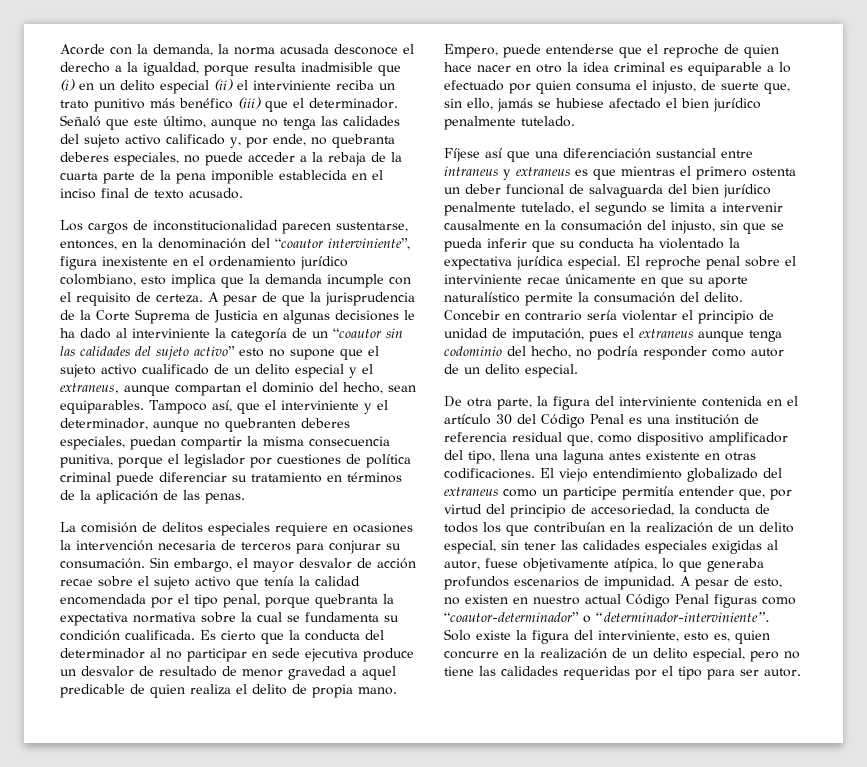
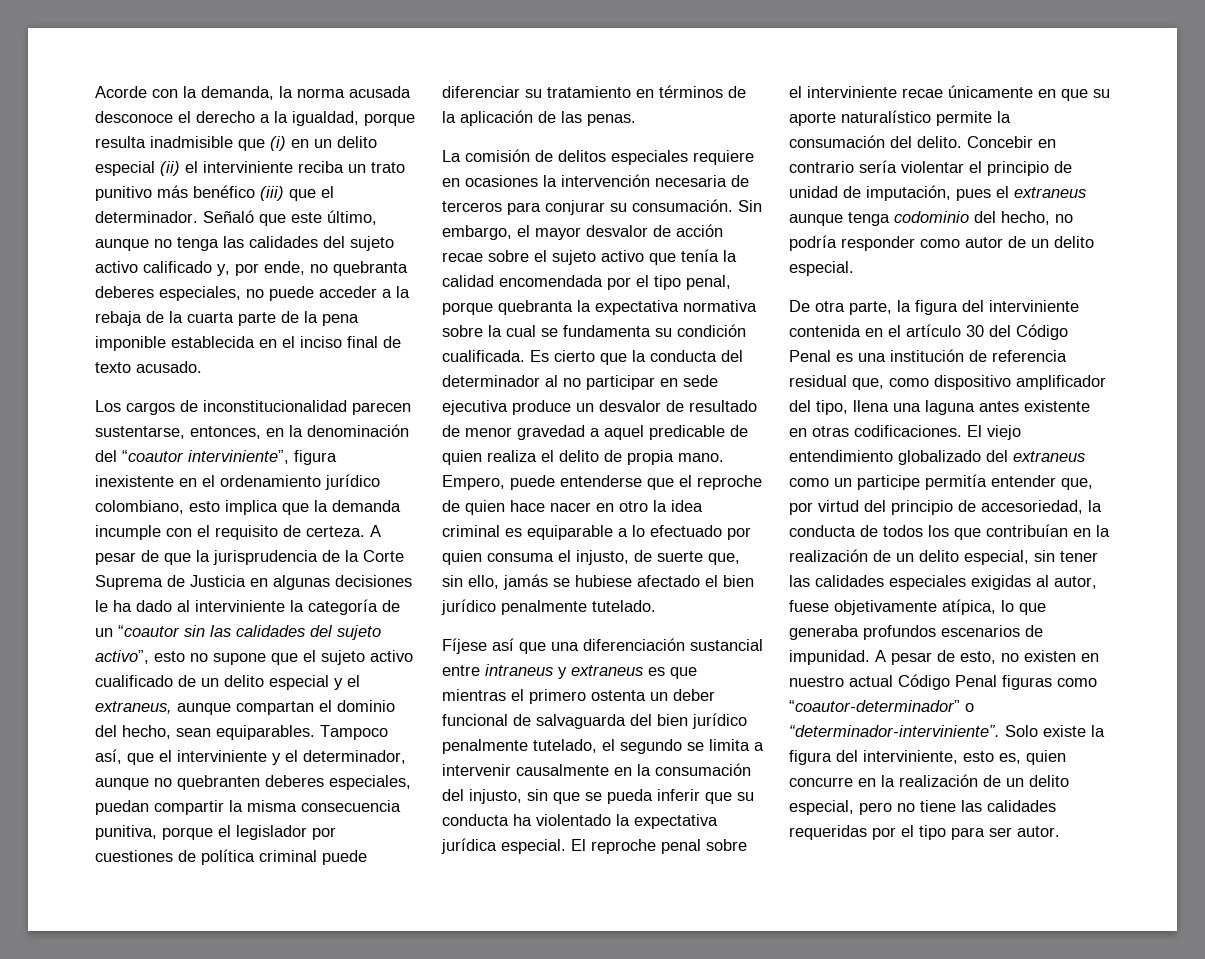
- A pesar de que la jurisprudencia de la Corte Suprema de Justicia en algunas decisiones le ha dado al interviniente la categoría de un “coautor sin las calidades del sujeto activo” esto no supone que el sujeto activo cualificado de un delito especial y el extraneus, aunque compartan el dominio del hecho, sean equiparables.
+ A pesar de que la jurisprudencia de la Corte Suprema de Justicia en algunas decisiones le ha dado al interviniente la categoría de un “coautor sin las calidades del sujeto activo”, esto no supone que el sujeto activo cualificado de un delito especial y el extraneus, aunque compartan el dominio del hecho, sean equiparables.

